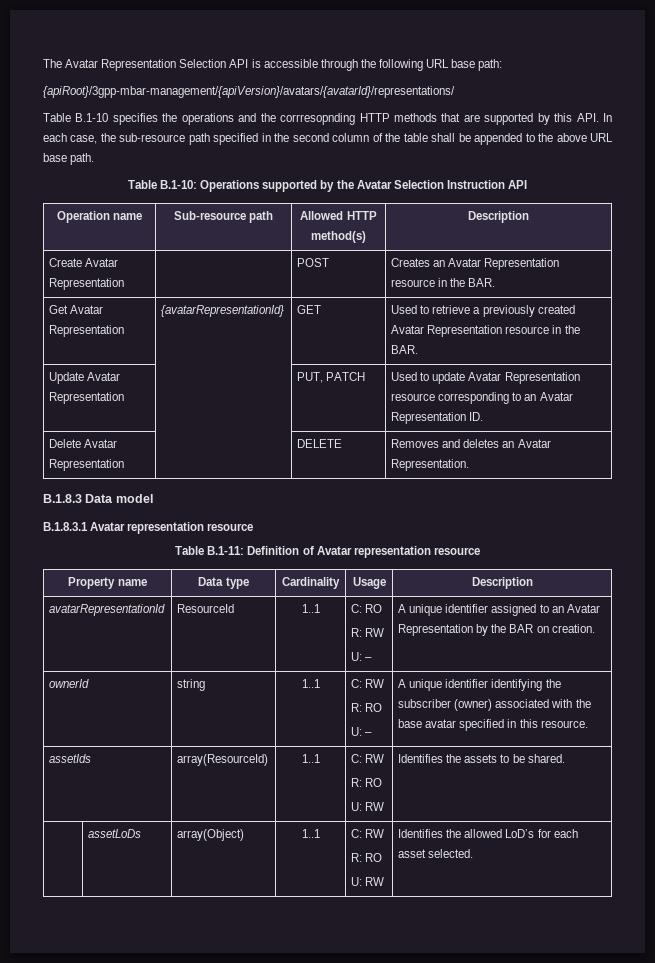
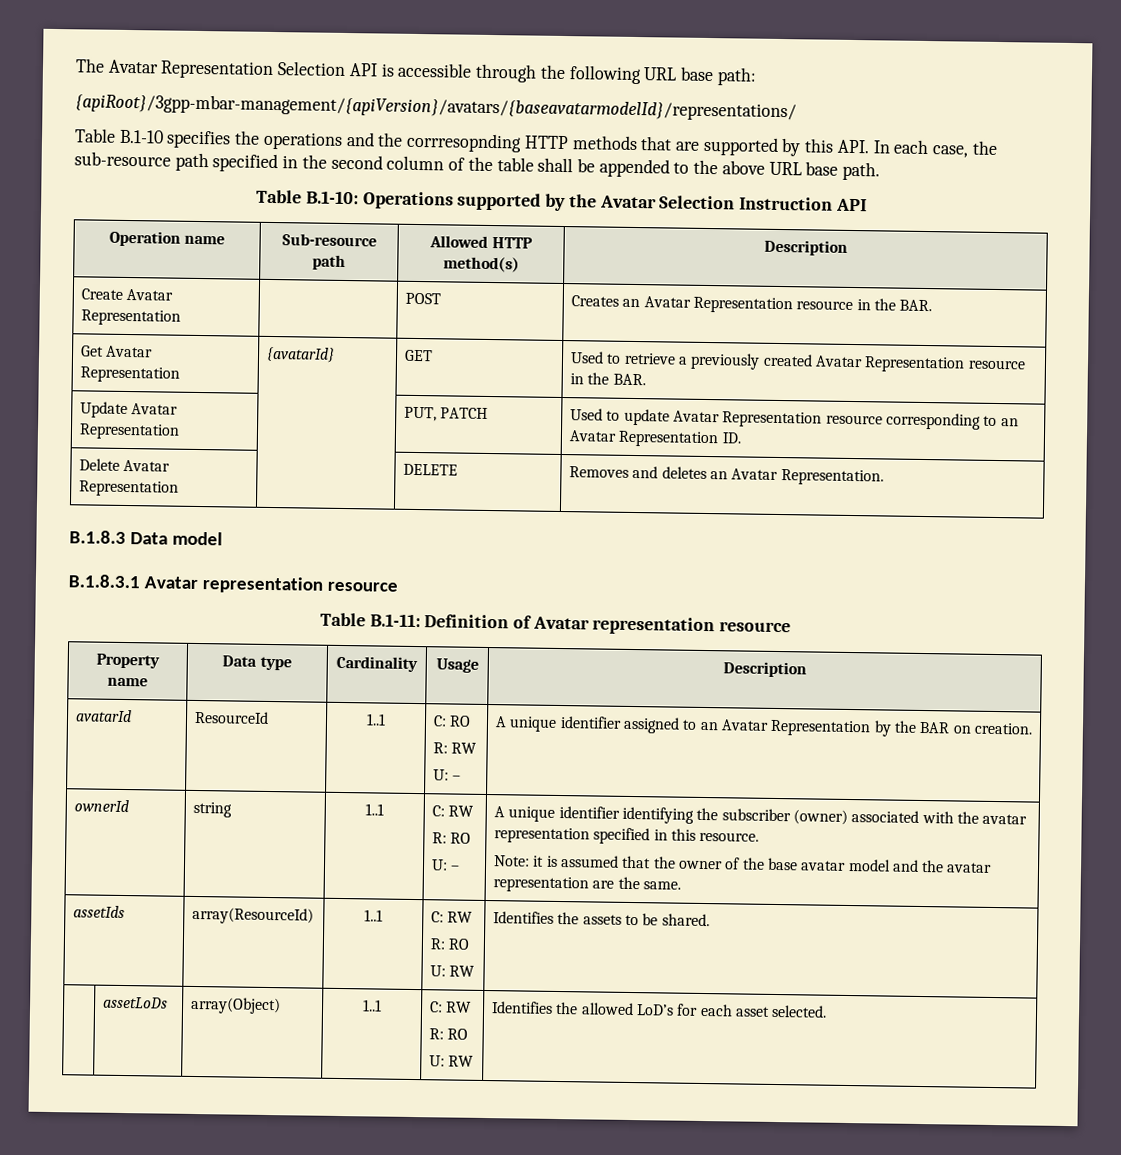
- {apiRoot}/3gpp-mbar-management/{apiVersion}/avatars/{avatarId}/representations/
+ {apiRoot}/3gpp-mbar-management/{apiVersion}/avatars/{baseavatarmodelId}/representations/
- Get Avatar Representation | {avatarRepresentationId} | GET | Used to retrieve a previously created Avatar Representation resource in the BAR.
+ Get Avatar Representation | {avatarId} | GET | Used to retrieve a previously created Avatar Representation resource in the BAR.
- avatarRepresentationId | ResourceId | 1..1 | C: RO
+ avatarId | ResourceId | 1..1 | C: RO
- A unique identifier identifying the subscriber (owner) associated with the base avatar specified in this resource.
+ A unique identifier identifying the subscriber (owner) associated with the avatar representation specified in this resource.
+ Note: it is assumed that the owner of the base avatar model and the avatar representation are the same.

